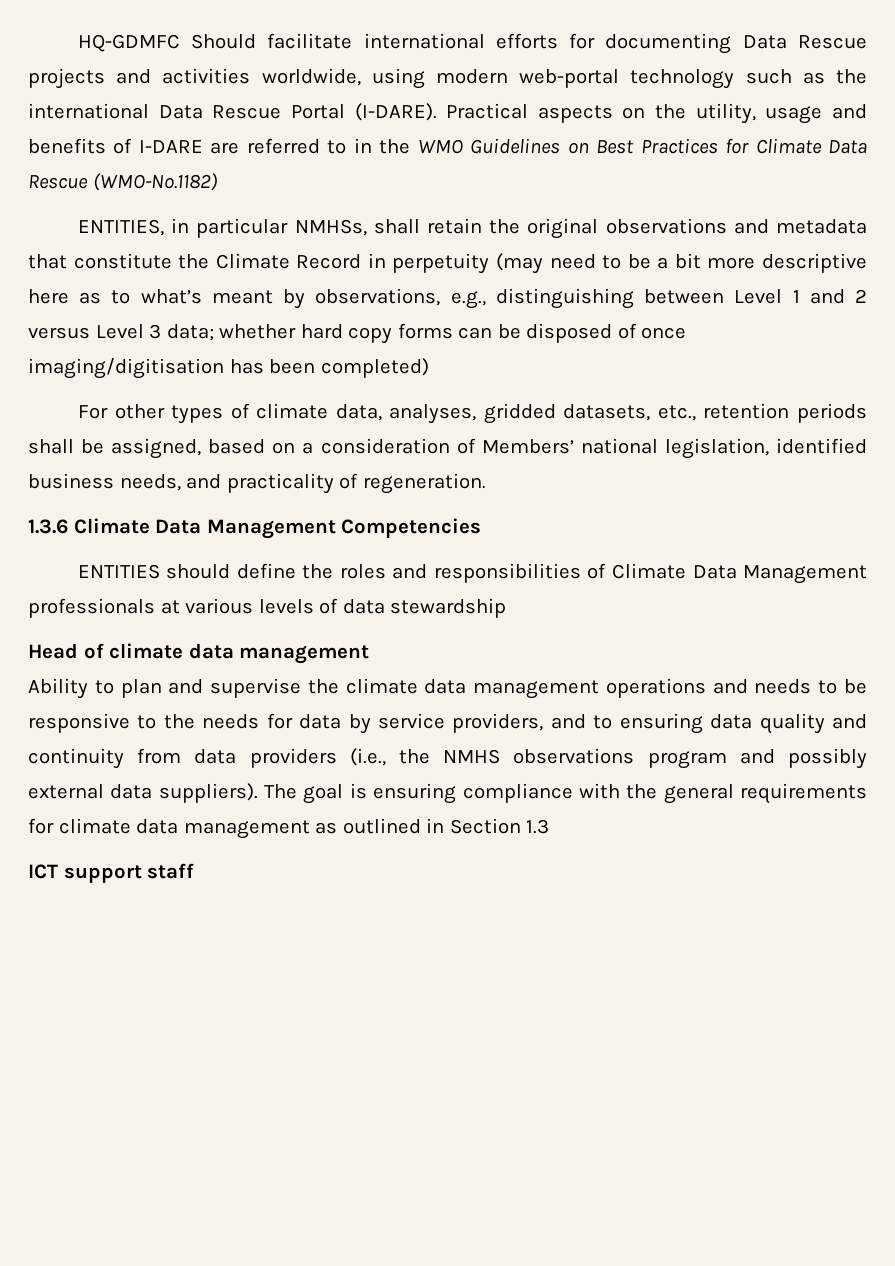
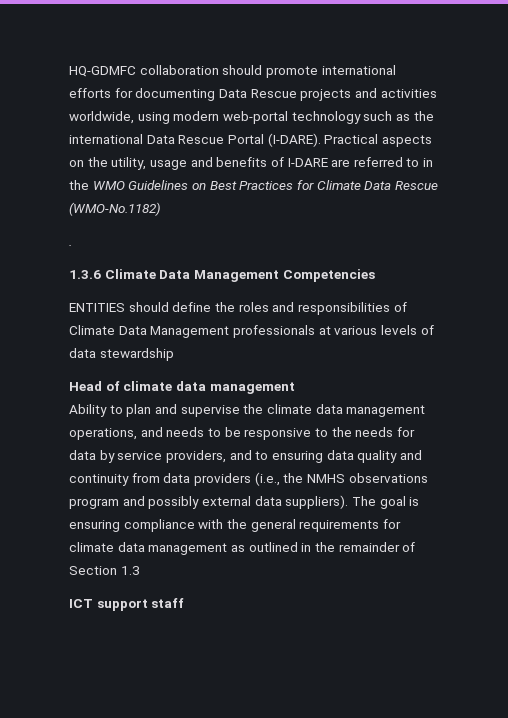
- HQ-GDMFC Should facilitate international efforts for documenting Data Rescue projects and activities worldwide, using modern web-portal technology such as the international Data Rescue Portal (I-DARE).
+ HQ-GDMFC collaboration should promote international efforts for documenting Data Rescue projects and activities worldwide, using modern web-portal technology such as the international Data Rescue Portal (I-DARE).
- ENTITIES, in particular NMHSs, shall retain the original observations and metadata that constitute the Climate Record in perpetuity (may need to be a bit more descriptive here as to what’s meant by observations, e.g., distinguishing between Level 1 and 2 versus Level 3 data; whether hard copy forms can be disposed of once imaging/digitisation has been completed)
- For other types of climate data, analyses, gridded datasets, etc., retention periods shall be assigned, based on a consideration of Members’ national legislation, identified business needs, and practicality of regeneration.
+ .
- Ability to plan and supervise the climate data management operations and needs to be responsive to the needs for data by service providers, and to ensuring data quality and continuity from data providers (i.e., the NMHS observations program and possibly external data suppliers).
+ Ability to plan and supervise the climate data management operations, and needs to be responsive to the needs for data by service providers, and to ensuring data quality and continuity from data providers (i.e., the NMHS observations program and possibly external data suppliers).
- The goal is ensuring compliance with the general requirements for climate data management as outlined in Section 1.3
+ The goal is ensuring compliance with the general requirements for climate data management as outlined in the remainder of Section 1.3

